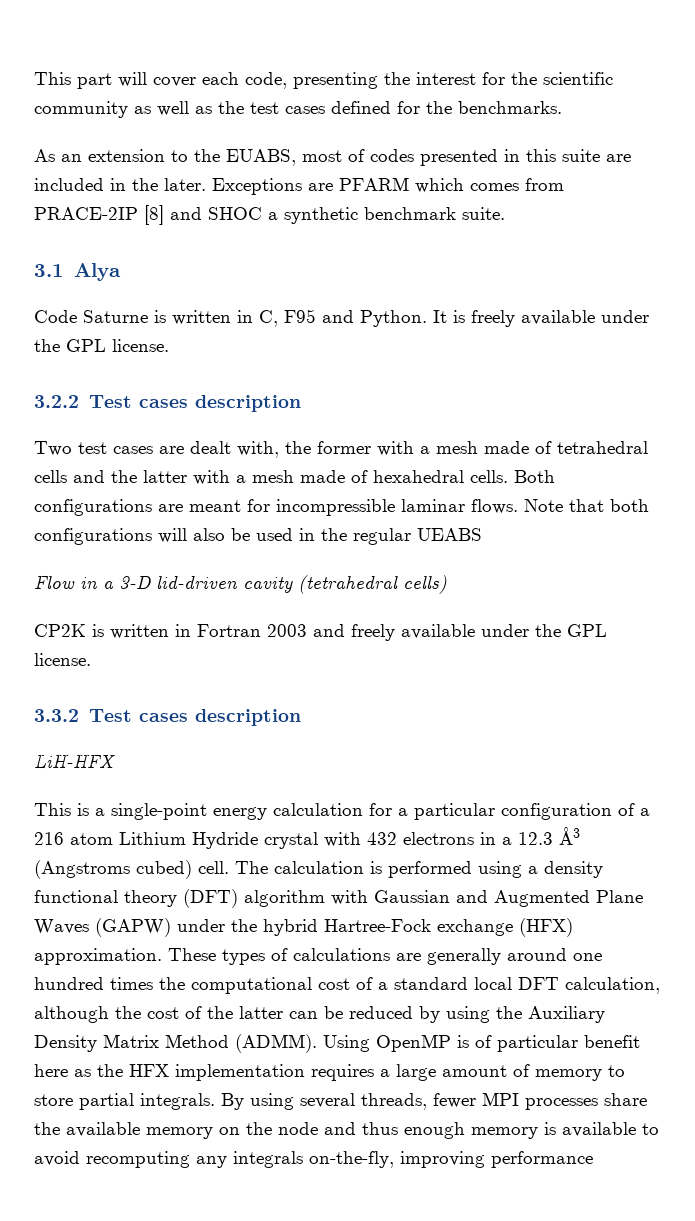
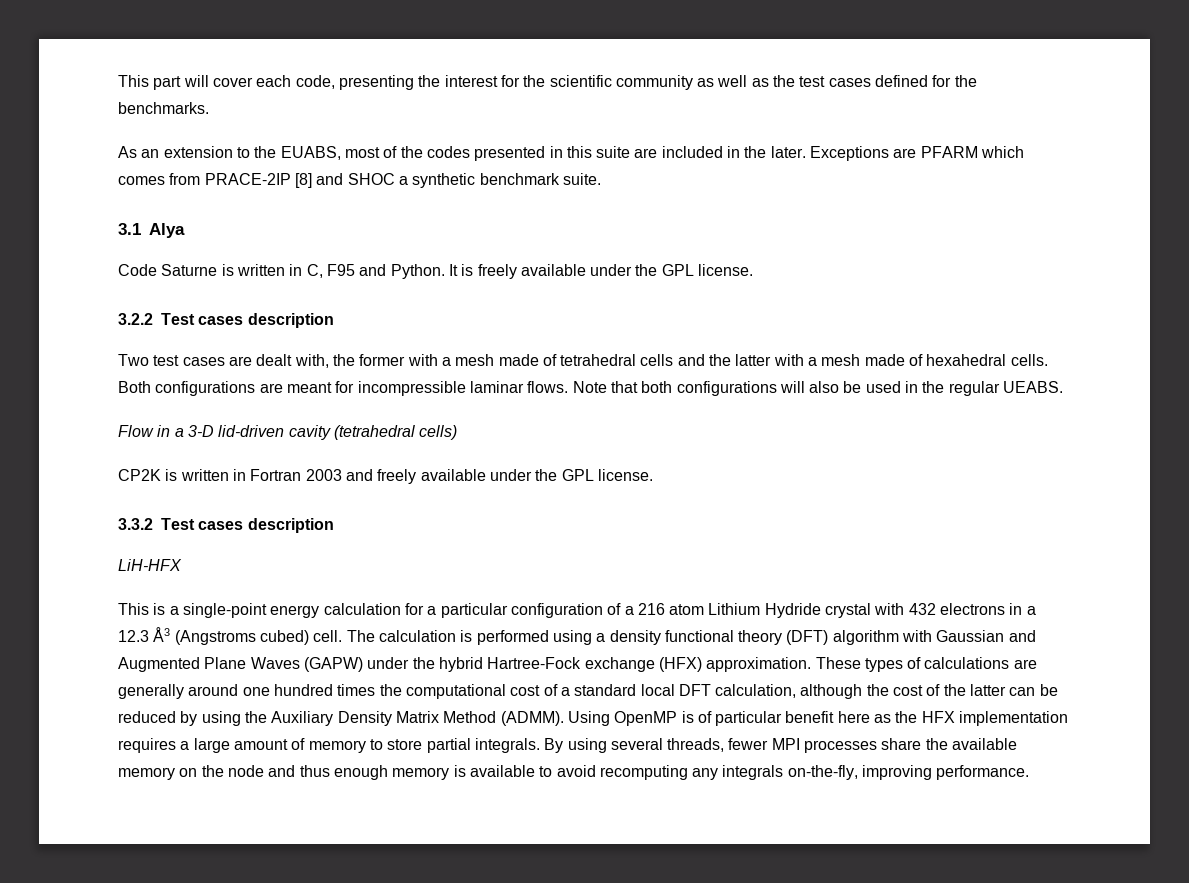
- As an extension to the EUABS, most of codes presented in this suite are included in the later.
+ As an extension to the EUABS, most of the codes presented in this suite are included in the later.
- Note that both configurations will also be used in the regular UEABS
+ Note that both configurations will also be used in the regular UEABS.
- By using several threads, fewer MPI processes share the available memory on the node and thus enough memory is available to avoid recomputing any integrals on-the-fly, improving performance
+ By using several threads, fewer MPI processes share the available memory on the node and thus enough memory is available to avoid recomputing any integrals on-the-fly, improving performance.

